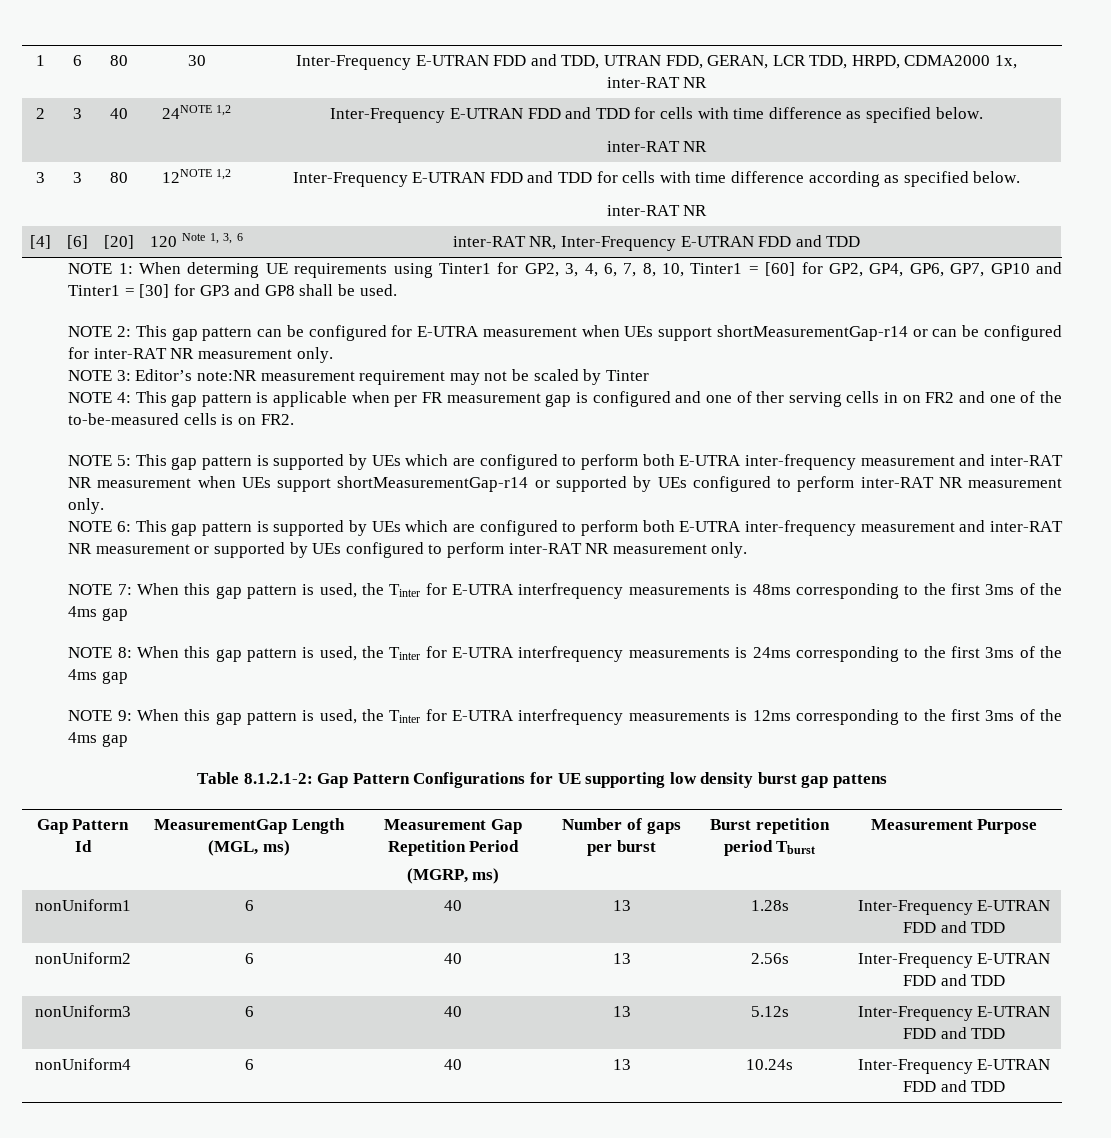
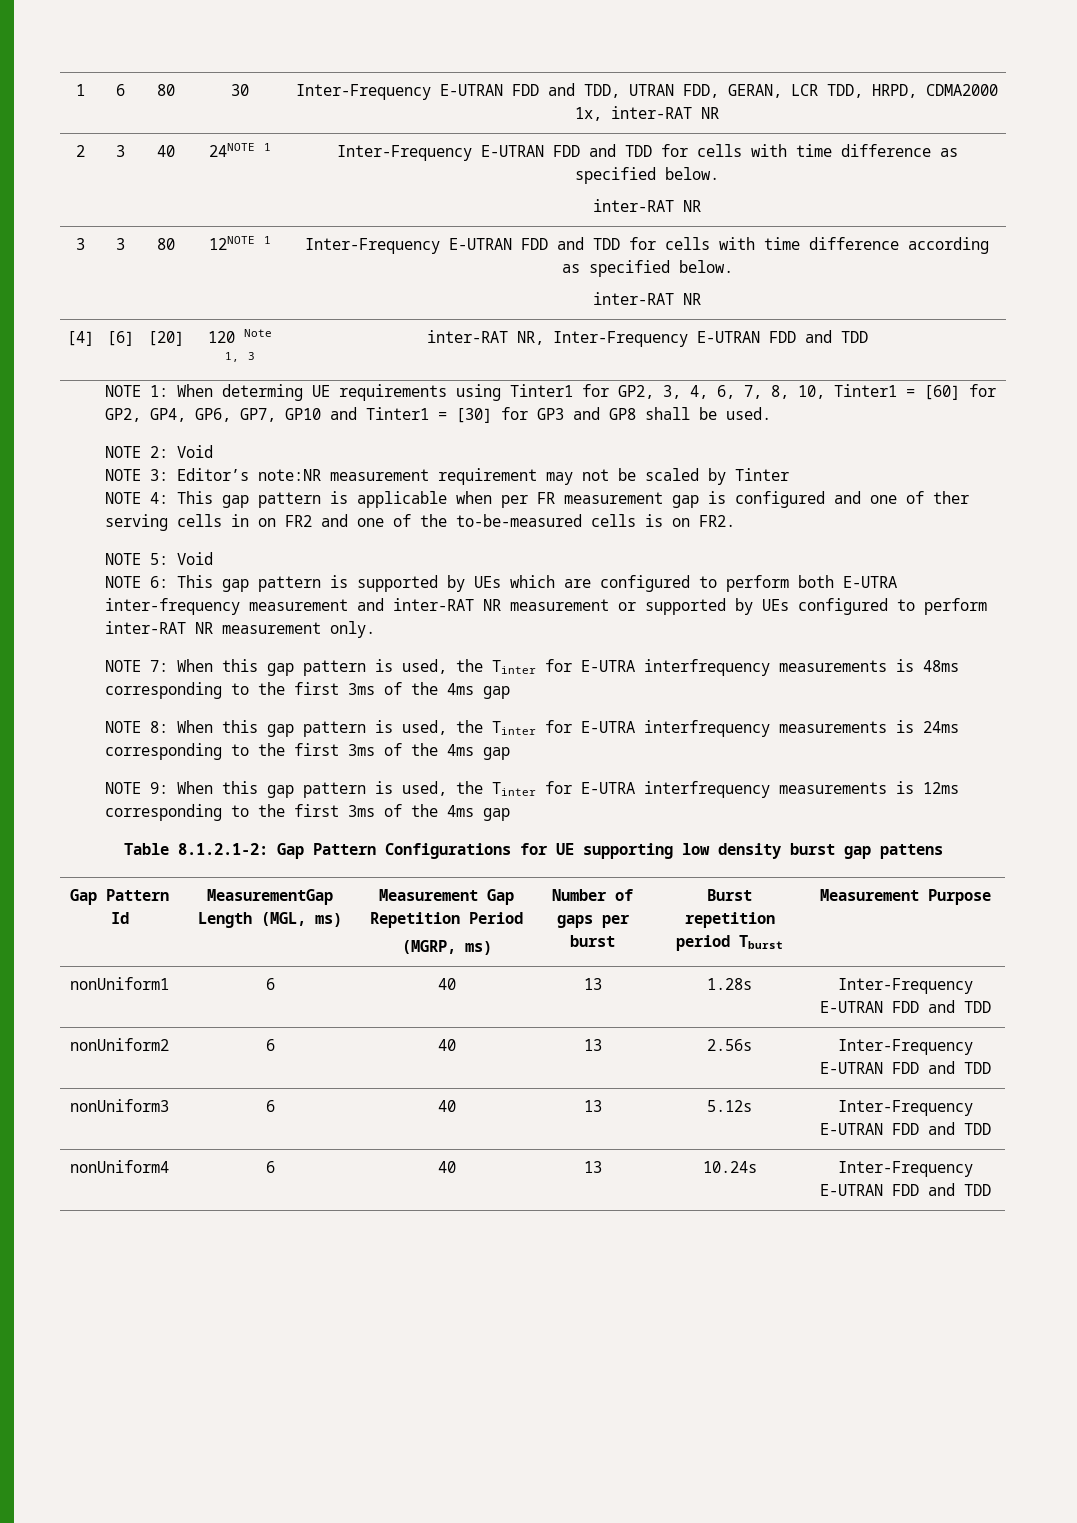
- 2 | 3 | 40 | 24NOTE 1,2 | Inter-Frequency E-UTRAN FDD and TDD for cells with time difference as specified below.
+ 2 | 3 | 40 | 24NOTE 1 | Inter-Frequency E-UTRAN FDD and TDD for cells with time difference as specified below.
- 3 | 3 | 80 | 12NOTE 1,2 | Inter-Frequency E-UTRAN FDD and TDD for cells with time difference according as specified below.
+ 3 | 3 | 80 | 12NOTE 1 | Inter-Frequency E-UTRAN FDD and TDD for cells with time difference according as specified below.
- [4] | [6] | [20] | 120 Note 1, 3, 6 | inter-RAT NR, Inter-Frequency E-UTRAN FDD and TDD
+ [4] | [6] | [20] | 120 Note 1, 3 | inter-RAT NR, Inter-Frequency E-UTRAN FDD and TDD
- NOTE 2: This gap pattern can be configured for E-UTRA measurement when UEs support shortMeasurementGap-r14 or can be configured for inter-RAT NR measurement only.
+ NOTE 2: Void
- NOTE 5: This gap pattern is supported by UEs which are configured to perform both E-UTRA inter-frequency measurement and inter-RAT NR measurement when UEs support shortMeasurementGap-r14 or supported by UEs configured to perform inter-RAT NR measurement only.
+ NOTE 5: Void

